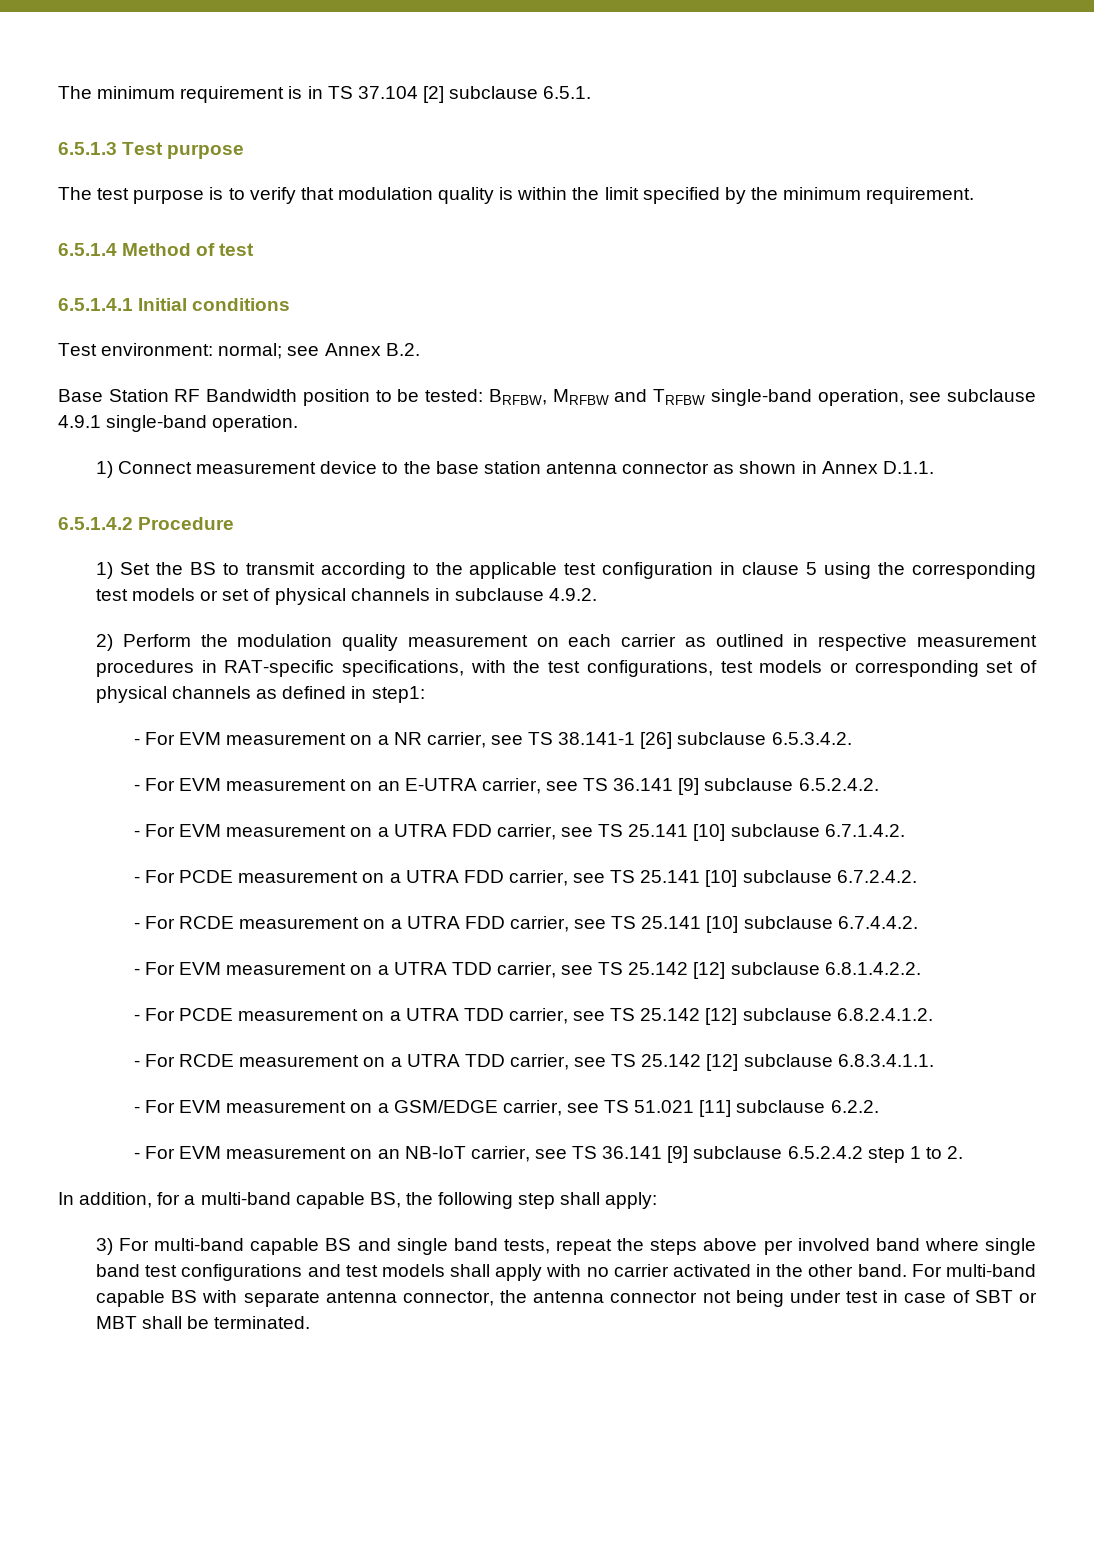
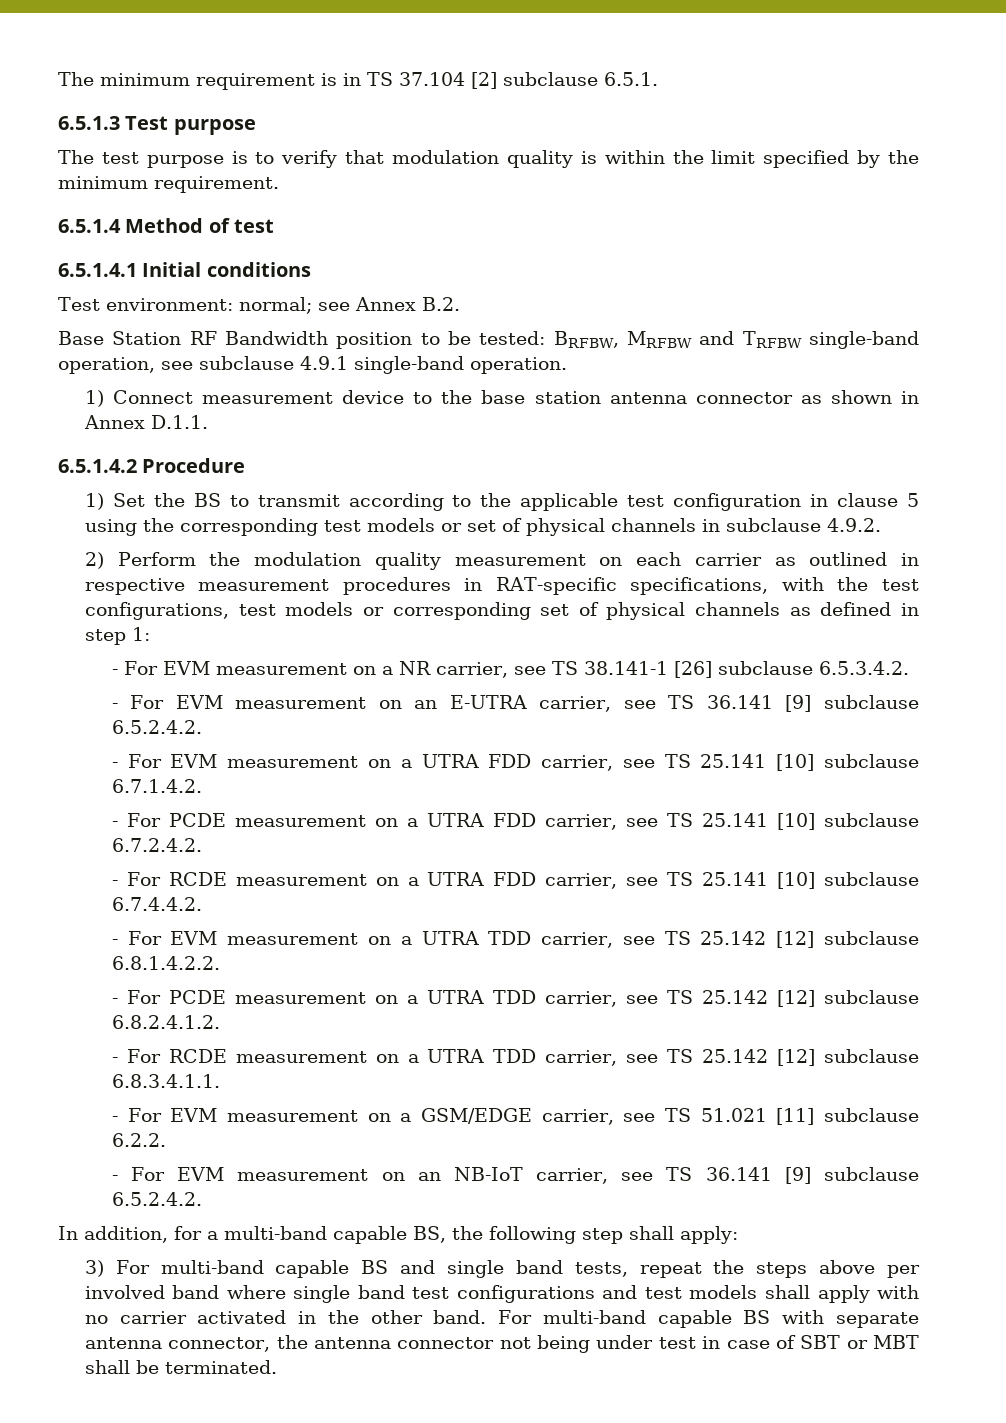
- 2) Perform the modulation quality measurement on each carrier as outlined in respective measurement procedures in RAT-specific specifications, with the test configurations, test models or corresponding set of physical channels as defined in step1:
+ 2) Perform the modulation quality measurement on each carrier as outlined in respective measurement procedures in RAT-specific specifications, with the test configurations, test models or corresponding set of physical channels as defined in step 1:
- - For EVM measurement on an NB-IoT carrier, see TS 36.141 [9] subclause 6.5.2.4.2 step 1 to 2.
+ - For EVM measurement on an NB-IoT carrier, see TS 36.141 [9] subclause 6.5.2.4.2.

